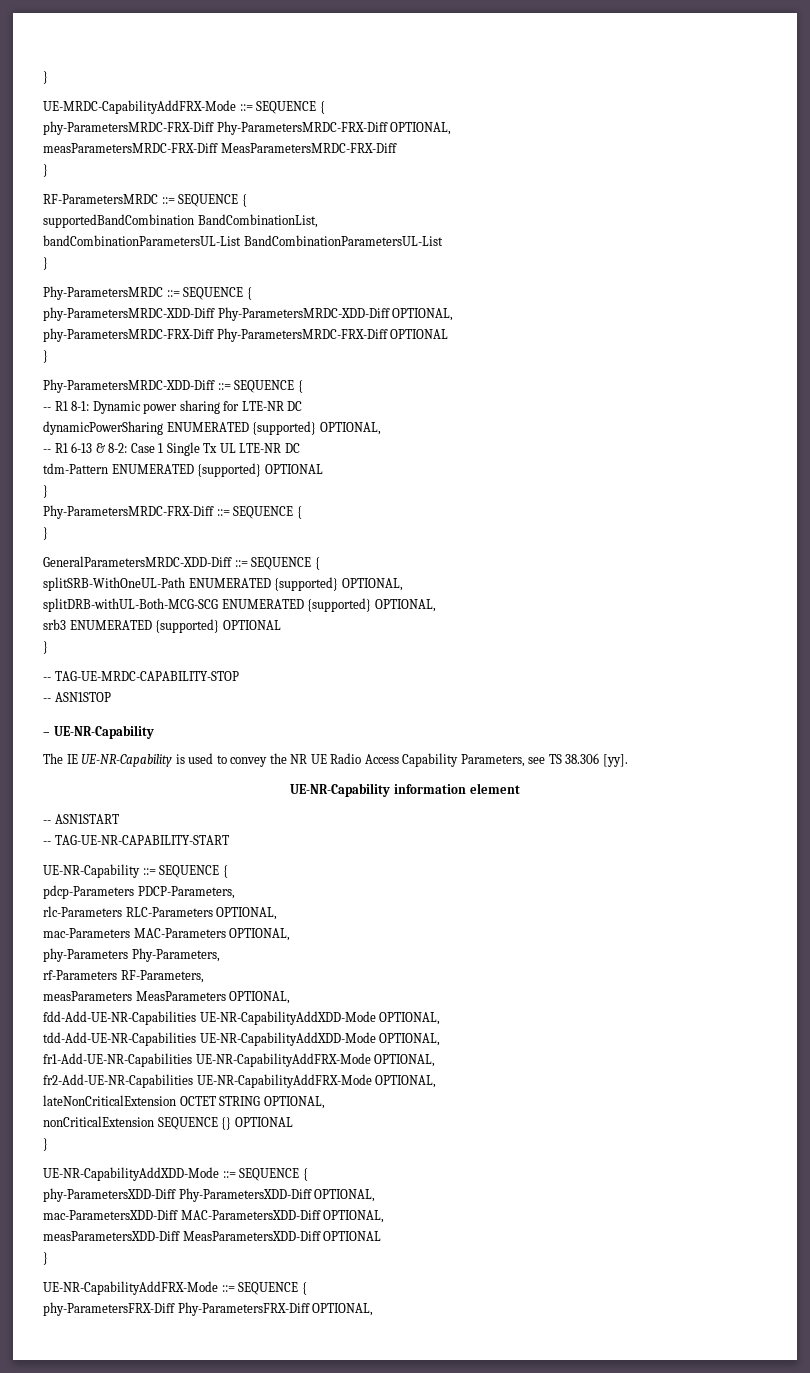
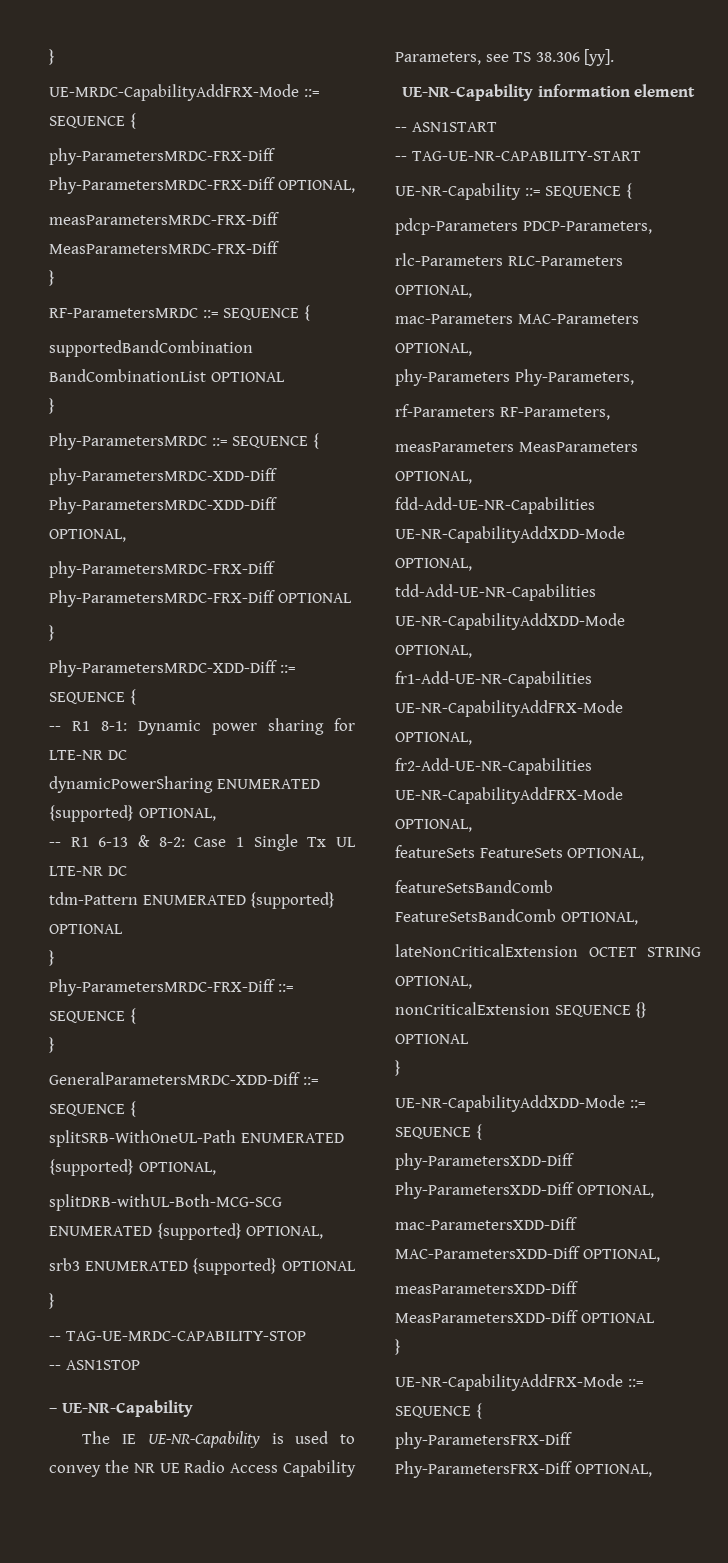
- supportedBandCombination BandCombinationList,
- bandCombinationParametersUL-List BandCombinationParametersUL-List
+ supportedBandCombination BandCombinationList OPTIONAL
+ featureSets FeatureSets OPTIONAL,
+ featureSetsBandComb FeatureSetsBandComb OPTIONAL,

